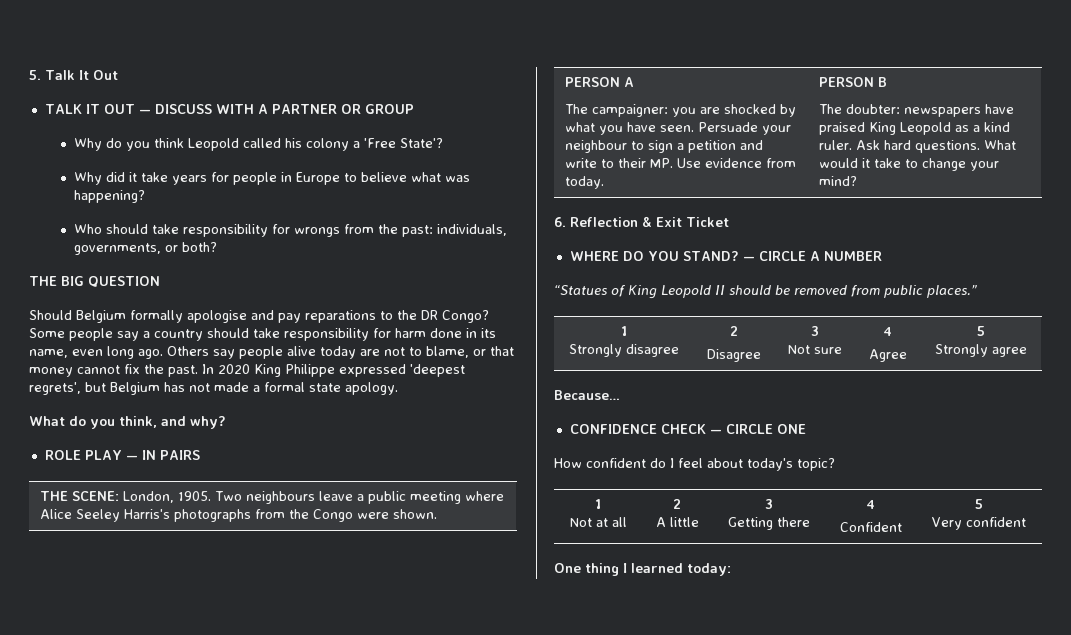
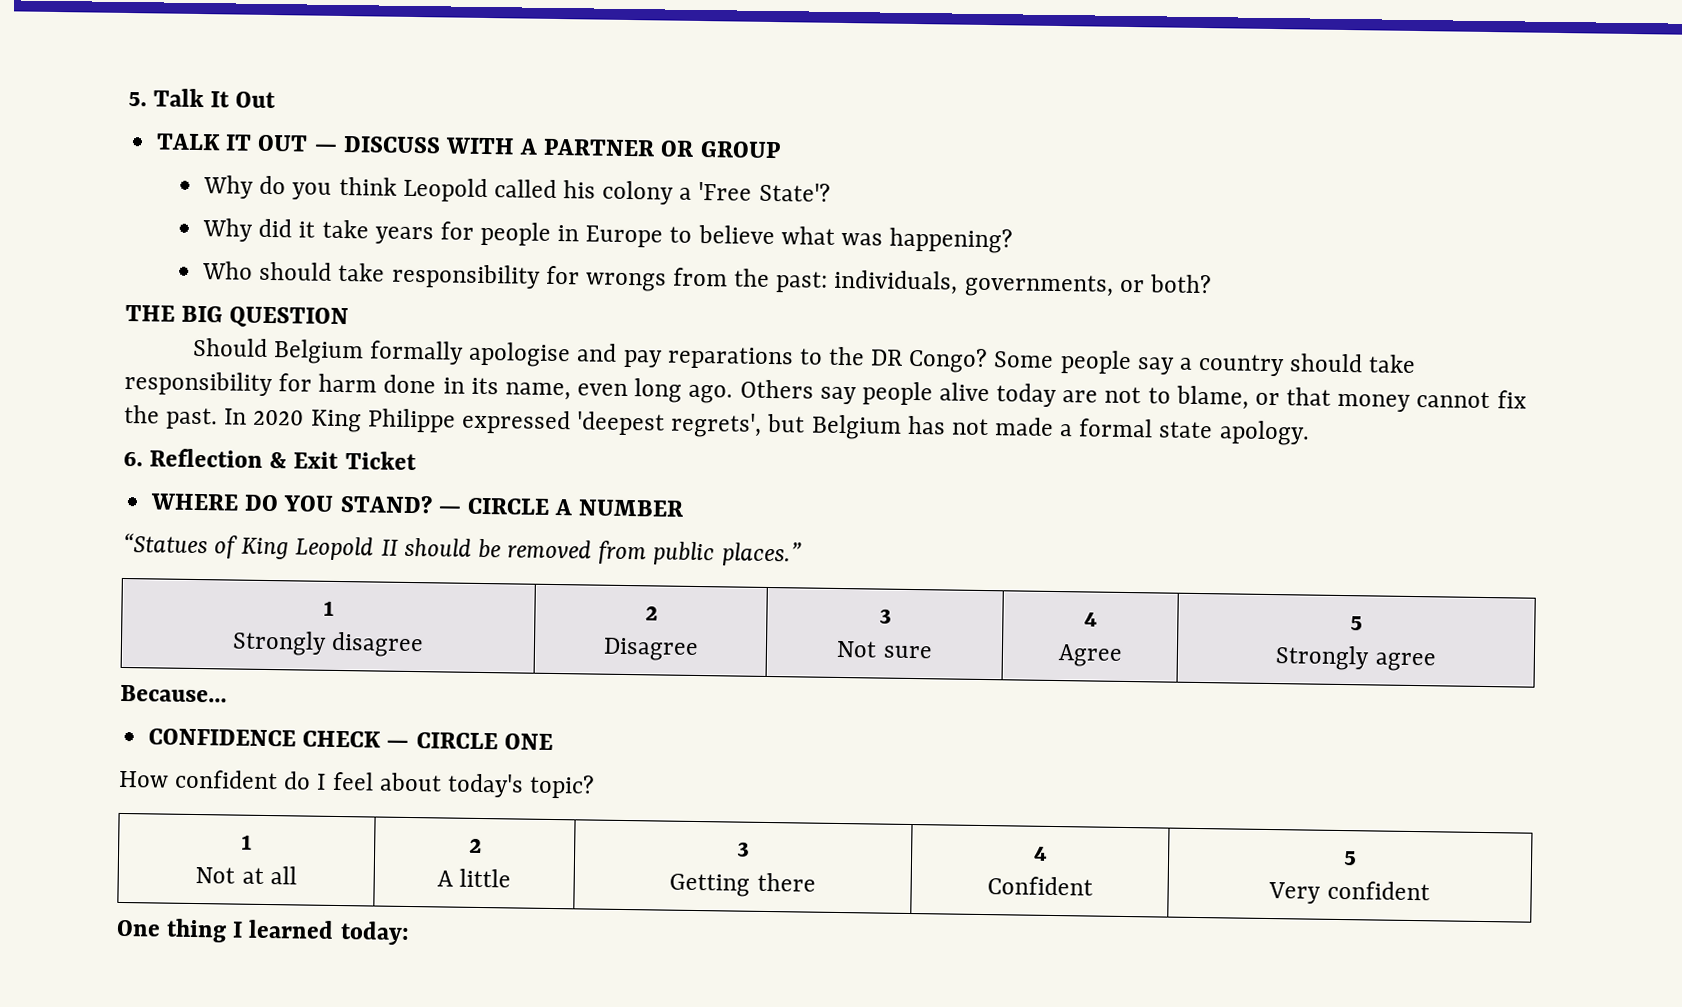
- What do you think, and why?
- ROLE PLAY — IN PAIRS
- THE SCENE: London, 1905. Two neighbours leave a public meeting where Alice Seeley Harris's photographs from the Congo were shown.
- PERSON A
- The campaigner: you are shocked by what you have seen. Persuade your neighbour to sign a petition and write to their MP. Use evidence from today. | PERSON B
- The doubter: newspapers have praised King Leopold as a kind ruler. Ask hard questions. What would it take to change your mind?

